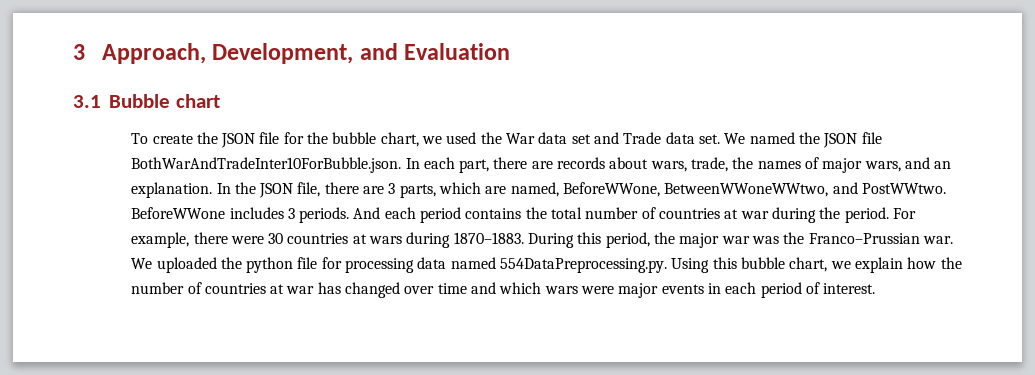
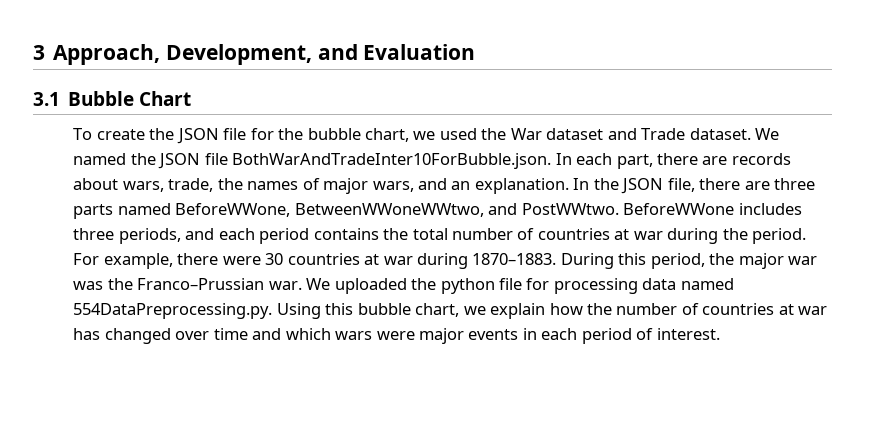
- 3.1 Bubble chart
+ 3.1 Bubble Chart
- To create the JSON file for the bubble chart, we used the War data set and Trade data set.
+ To create the JSON file for the bubble chart, we used the War dataset and Trade dataset.
- In the JSON file, there are 3 parts, which are named, BeforeWWone, BetweenWWoneWWtwo, and PostWWtwo.
+ In the JSON file, there are three parts named BeforeWWone, BetweenWWoneWWtwo, and PostWWtwo.
- BeforeWWone includes 3 periods. And each period contains the total number of countries at war during the period.
+ BeforeWWone includes three periods, and each period contains the total number of countries at war during the period.
- For example, there were 30 countries at wars during 1870–1883.
+ For example, there were 30 countries at war during 1870–1883.

